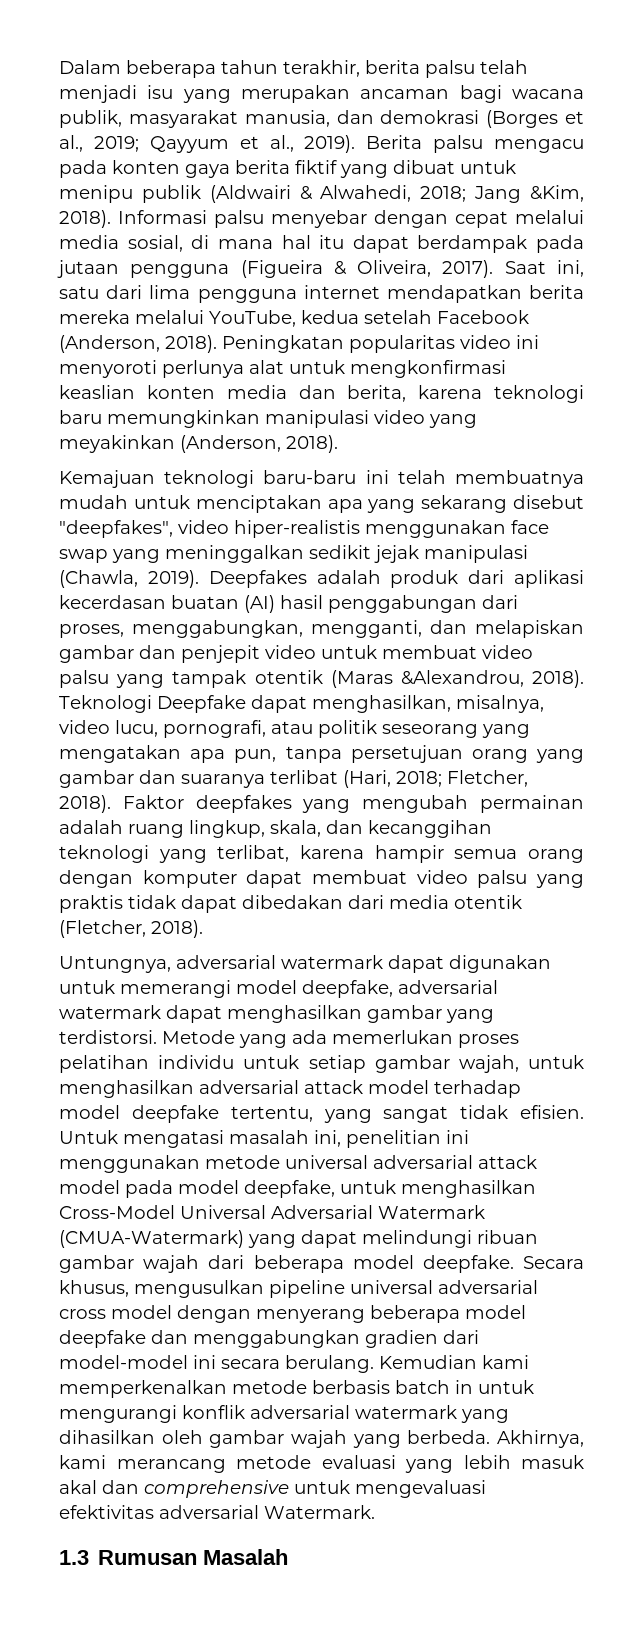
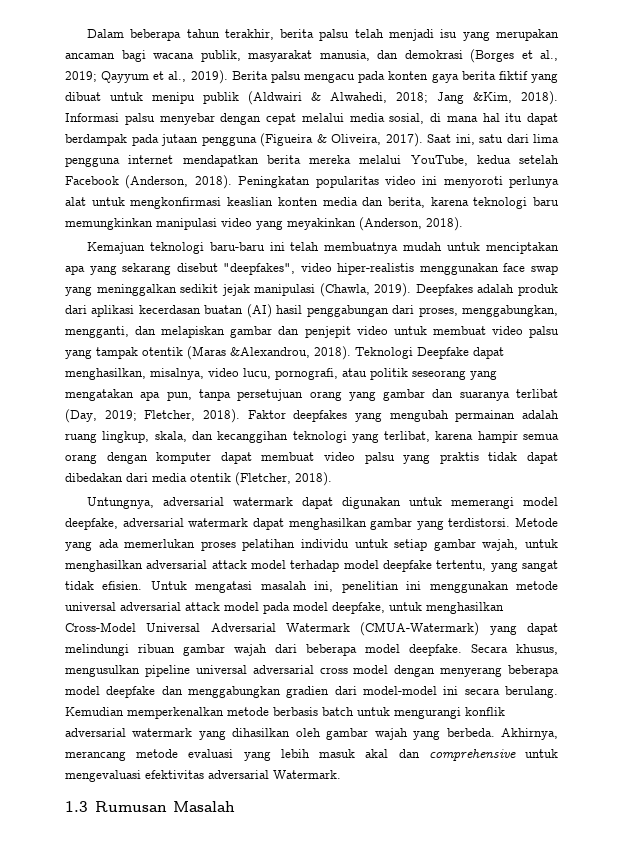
- Teknologi Deepfake dapat menghasilkan, misalnya, video lucu, pornografi, atau politik seseorang yang mengatakan apa pun, tanpa persetujuan orang yang gambar dan suaranya terlibat (Hari, 2018; Fletcher, 2018).
+ Teknologi Deepfake dapat menghasilkan, misalnya, video lucu, pornografi, atau politik seseorang yang mengatakan apa pun, tanpa persetujuan orang yang gambar dan suaranya terlibat (Day, 2019; Fletcher, 2018).
- Kemudian kami memperkenalkan metode berbasis batch in untuk mengurangi konflik adversarial watermark yang dihasilkan oleh gambar wajah yang berbeda.
+ Kemudian memperkenalkan metode berbasis batch untuk mengurangi konflik adversarial watermark yang dihasilkan oleh gambar wajah yang berbeda.
- Akhirnya, kami merancang metode evaluasi yang lebih masuk akal dan comprehensive untuk mengevaluasi efektivitas adversarial Watermark.
+ Akhirnya, merancang metode evaluasi yang lebih masuk akal dan comprehensive untuk mengevaluasi efektivitas adversarial Watermark.

